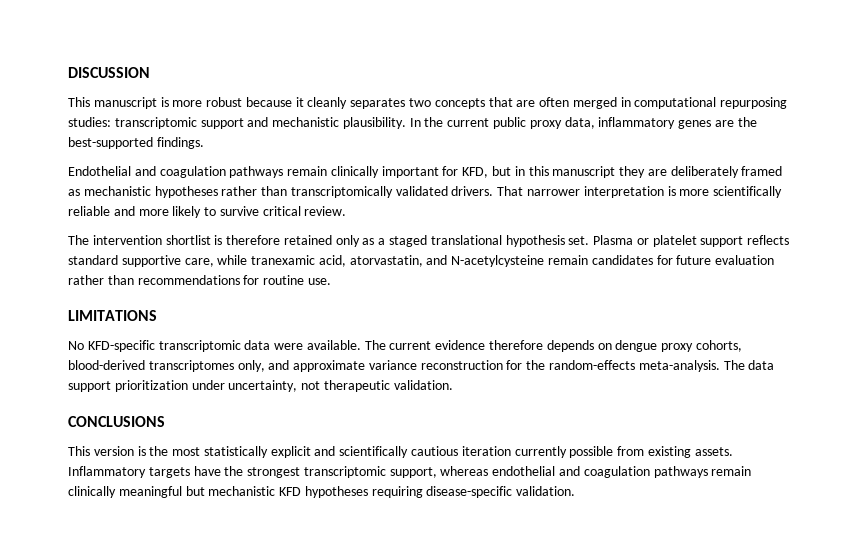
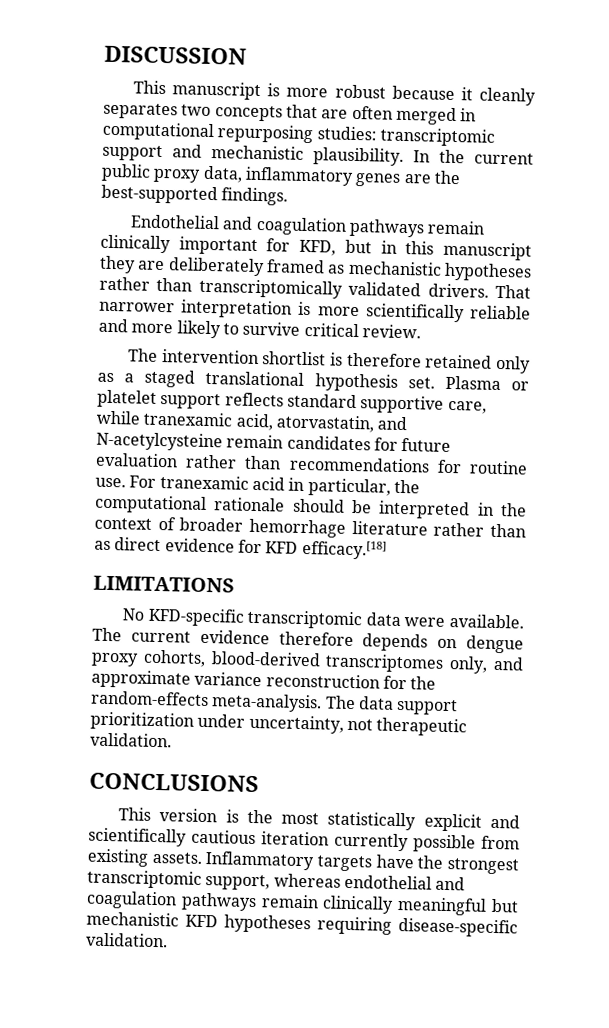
+ For tranexamic acid in particular, the computational rationale should be interpreted in the context of broader hemorrhage literature rather than as direct evidence for KFD efficacy.[18]

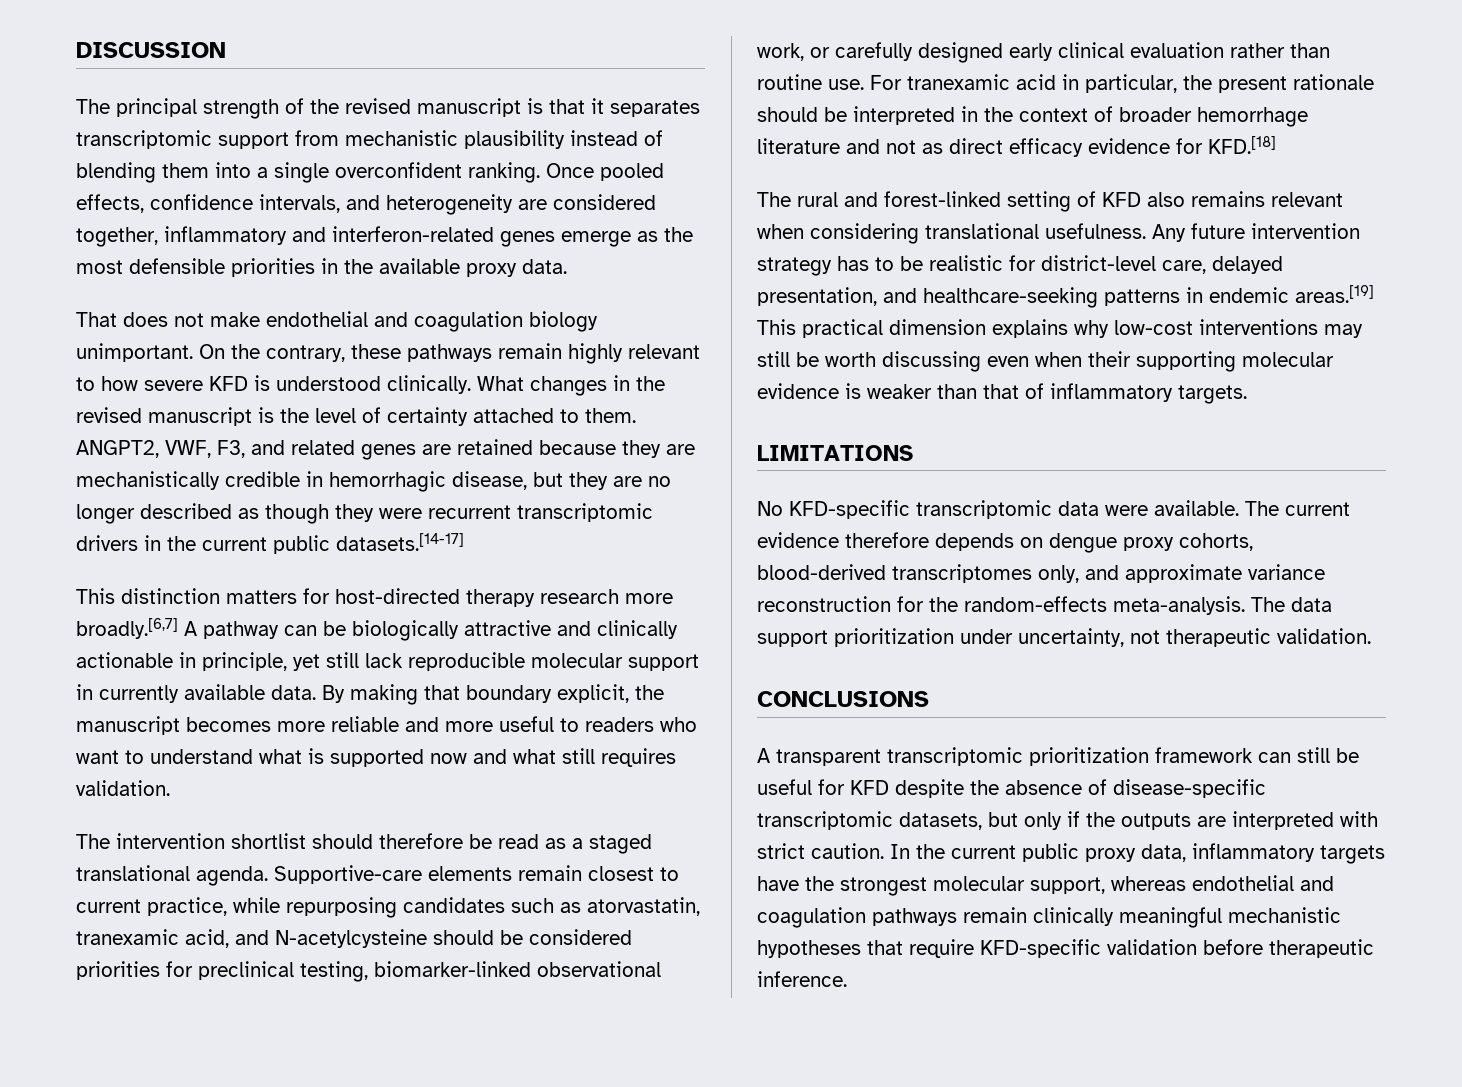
- This manuscript is more robust because it cleanly separates two concepts that are often merged in computational repurposing studies: transcriptomic support and mechanistic plausibility. In the current public proxy data, inflammatory genes are the best-supported findings.
- Endothelial and coagulation pathways remain clinically important for KFD, but in this manuscript they are deliberately framed as mechanistic hypotheses rather than transcriptomically validated drivers. That narrower interpretation is more scientifically reliable and more likely to survive critical review.
- The intervention shortlist is therefore retained only as a staged translational hypothesis set. Plasma or platelet support reflects standard supportive care, while tranexamic acid, atorvastatin, and N-acetylcysteine remain candidates for future evaluation rather than recommendations for routine use.
+ The principal strength of the revised manuscript is that it separates transcriptomic support from mechanistic plausibility instead of blending them into a single overconfident ranking. Once pooled effects, confidence intervals, and heterogeneity are considered together, inflammatory and interferon-related genes emerge as the most defensible priorities in the available proxy data.
+ That does not make endothelial and coagulation biology unimportant. On the contrary, these pathways remain highly relevant to how severe KFD is understood clinically. What changes in the revised manuscript is the level of certainty attached to them. ANGPT2, VWF, F3, and related genes are retained because they are mechanistically credible in hemorrhagic disease, but they are no longer described as though they were recurrent transcriptomic drivers in the current public datasets.[14-17]
+ This distinction matters for host-directed therapy research more broadly.[6,7] A pathway can be biologically attractive and clinically actionable in principle, yet still lack reproducible molecular support in currently available data. By making that boundary explicit, the manuscript becomes more reliable and more useful to readers who want to understand what is supported now and what still requires validation.
+ The intervention shortlist should therefore be read as a staged translational agenda. Supportive-care elements remain closest to current practice, while repurposing candidates such as atorvastatin, tranexamic acid, and N-acetylcysteine should be considered priorities for preclinical testing, biomarker-linked observational work, or carefully designed early clinical evaluation rather than routine use.
- For tranexamic acid in particular, the computational rationale should be interpreted in the context of broader hemorrhage literature rather than as direct evidence for KFD efficacy.[18]
+ For tranexamic acid in particular, the present rationale should be interpreted in the context of broader hemorrhage literature and not as direct efficacy evidence for KFD.[18]
+ The rural and forest-linked setting of KFD also remains relevant when considering translational usefulness. Any future intervention strategy has to be realistic for district-level care, delayed presentation, and healthcare-seeking patterns in endemic areas.[19] This practical dimension explains why low-cost interventions may still be worth discussing even when their supporting molecular evidence is weaker than that of inflammatory targets.
- This version is the most statistically explicit and scientifically cautious iteration currently possible from existing assets. Inflammatory targets have the strongest transcriptomic support, whereas endothelial and coagulation pathways remain clinically meaningful but mechanistic KFD hypotheses requiring disease-specific validation.
+ A transparent transcriptomic prioritization framework can still be useful for KFD despite the absence of disease-specific transcriptomic datasets, but only if the outputs are interpreted with strict caution. In the current public proxy data, inflammatory targets have the strongest molecular support, whereas endothelial and coagulation pathways remain clinically meaningful mechanistic hypotheses that require KFD-specific validation before therapeutic inference.

